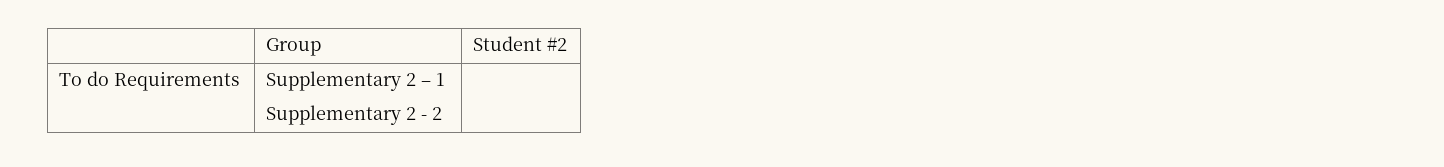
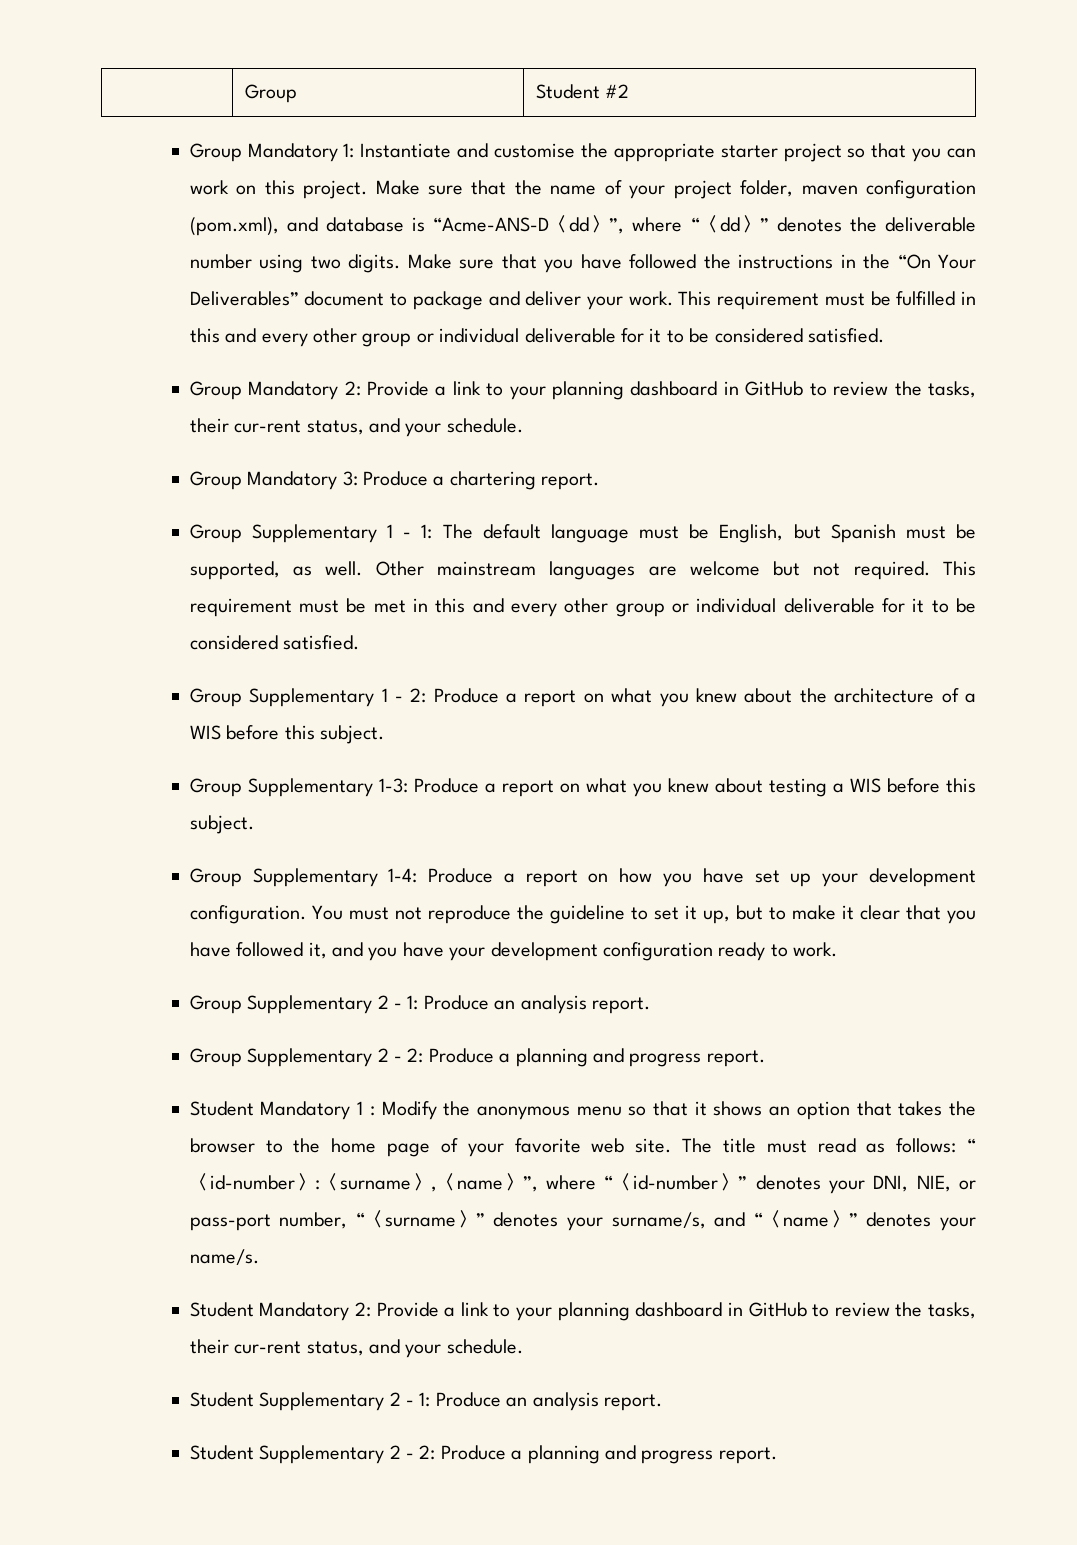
- To do Requirements | Supplementary 2 – 1
- Supplementary 2 - 2 |
+ Group Mandatory 1: Instantiate and customise the appropriate starter project so that you can work on this project. Make sure that the name of your project folder, maven configuration (pom.xml), and database is “Acme-ANS-D〈dd〉”, where “〈dd〉” denotes the deliverable number using two digits. Make sure that you have followed the instructions in the “On Your Deliverables” document to package and deliver your work. This requirement must be fulfilled in this and every other group or individual deliverable for it to be considered satisfied.
+ Group Mandatory 2: Provide a link to your planning dashboard in GitHub to review the tasks, their cur-rent status, and your schedule.
+ Group Mandatory 3: Produce a chartering report.
+ Group Supplementary 1 - 1: The default language must be English, but Spanish must be supported, as well. Other mainstream languages are welcome but not required. This requirement must be met in this and every other group or individual deliverable for it to be considered satisfied.
+ Group Supplementary 1 - 2: Produce a report on what you knew about the architecture of a WIS before this subject.
+ Group Supplementary 1-3: Produce a report on what you knew about testing a WIS before this subject.
+ Group Supplementary 1-4: Produce a report on how you have set up your development configuration. You must not reproduce the guideline to set it up, but to make it clear that you have followed it, and you have your development configuration ready to work.
+ Group Supplementary 2 - 1: Produce an analysis report.
+ Group Supplementary 2 - 2: Produce a planning and progress report.
+ Student Mandatory 1 : Modify the anonymous menu so that it shows an option that takes the browser to the home page of your favorite web site. The title must read as follows: “〈id-number〉:〈surname〉,〈name〉”, where “〈id-number〉” denotes your DNI, NIE, or pass-port number, “〈surname〉” denotes your surname/s, and “〈name〉” denotes your name/s.
+ Student Mandatory 2: Provide a link to your planning dashboard in GitHub to review the tasks, their cur-rent status, and your schedule.
+ Student Supplementary 2 - 1: Produce an analysis report.
+ Student Supplementary 2 - 2: Produce a planning and progress report.

